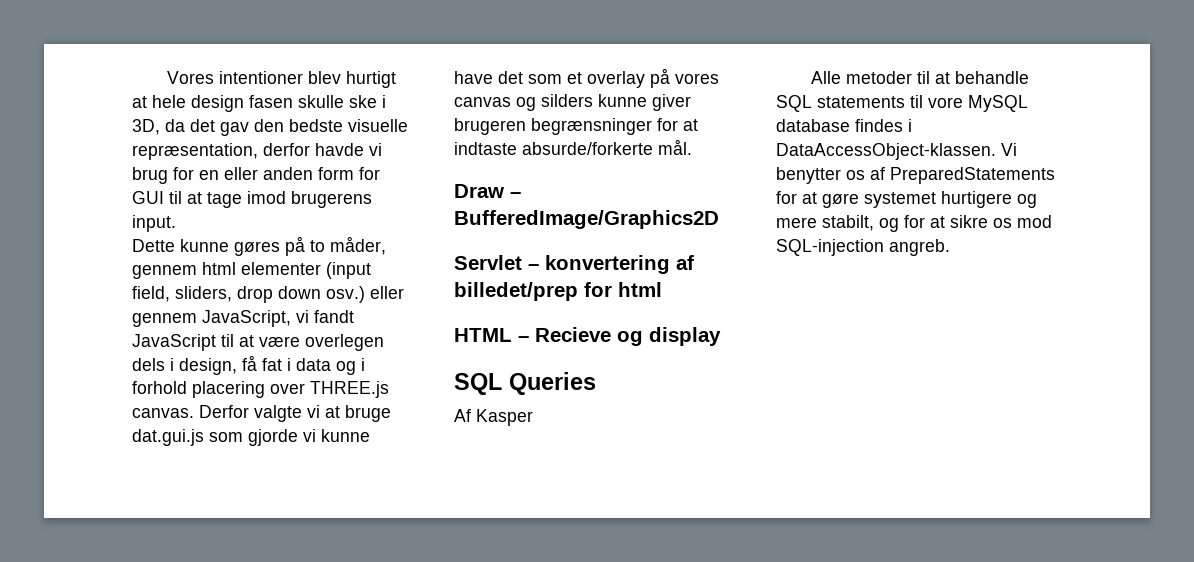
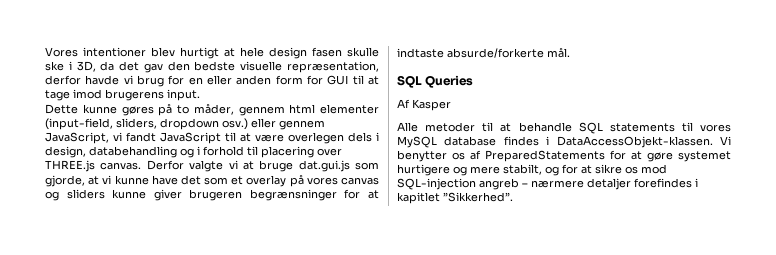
- Dette kunne gøres på to måder, gennem html elementer (input field, sliders, drop down osv.) eller gennem JavaScript, vi fandt JavaScript til at være overlegen dels i design, få fat i data og i forhold placering over THREE.js canvas.
+ Dette kunne gøres på to måder, gennem html elementer (input-field, sliders, dropdown osv.) eller gennem JavaScript, vi fandt JavaScript til at være overlegen dels i design, databehandling og i forhold til placering over THREE.js canvas.
- Derfor valgte vi at bruge dat.gui.js som gjorde vi kunne have det som et overlay på vores canvas og silders kunne giver brugeren begrænsninger for at indtaste absurde/forkerte mål.
+ Derfor valgte vi at bruge dat.gui.js som gjorde, at vi kunne have det som et overlay på vores canvas og sliders kunne giver brugeren begrænsninger for at indtaste absurde/forkerte mål.
- Draw – BufferedImage/Graphics2D
- Servlet – konvertering af billedet/prep for html
- HTML – Recieve og display
- Alle metoder til at behandle SQL statements til vore MySQL database findes i DataAccessObject-klassen.
+ Alle metoder til at behandle SQL statements til vores MySQL database findes i DataAccessObjekt-klassen.
- Vi benytter os af PreparedStatements for at gøre systemet hurtigere og mere stabilt, og for at sikre os mod SQL-injection angreb.
+ Vi benytter os af PreparedStatements for at gøre systemet hurtigere og mere stabilt, og for at sikre os mod SQL-injection angreb – nærmere detaljer forefindes i kapitlet ”Sikkerhed”.

